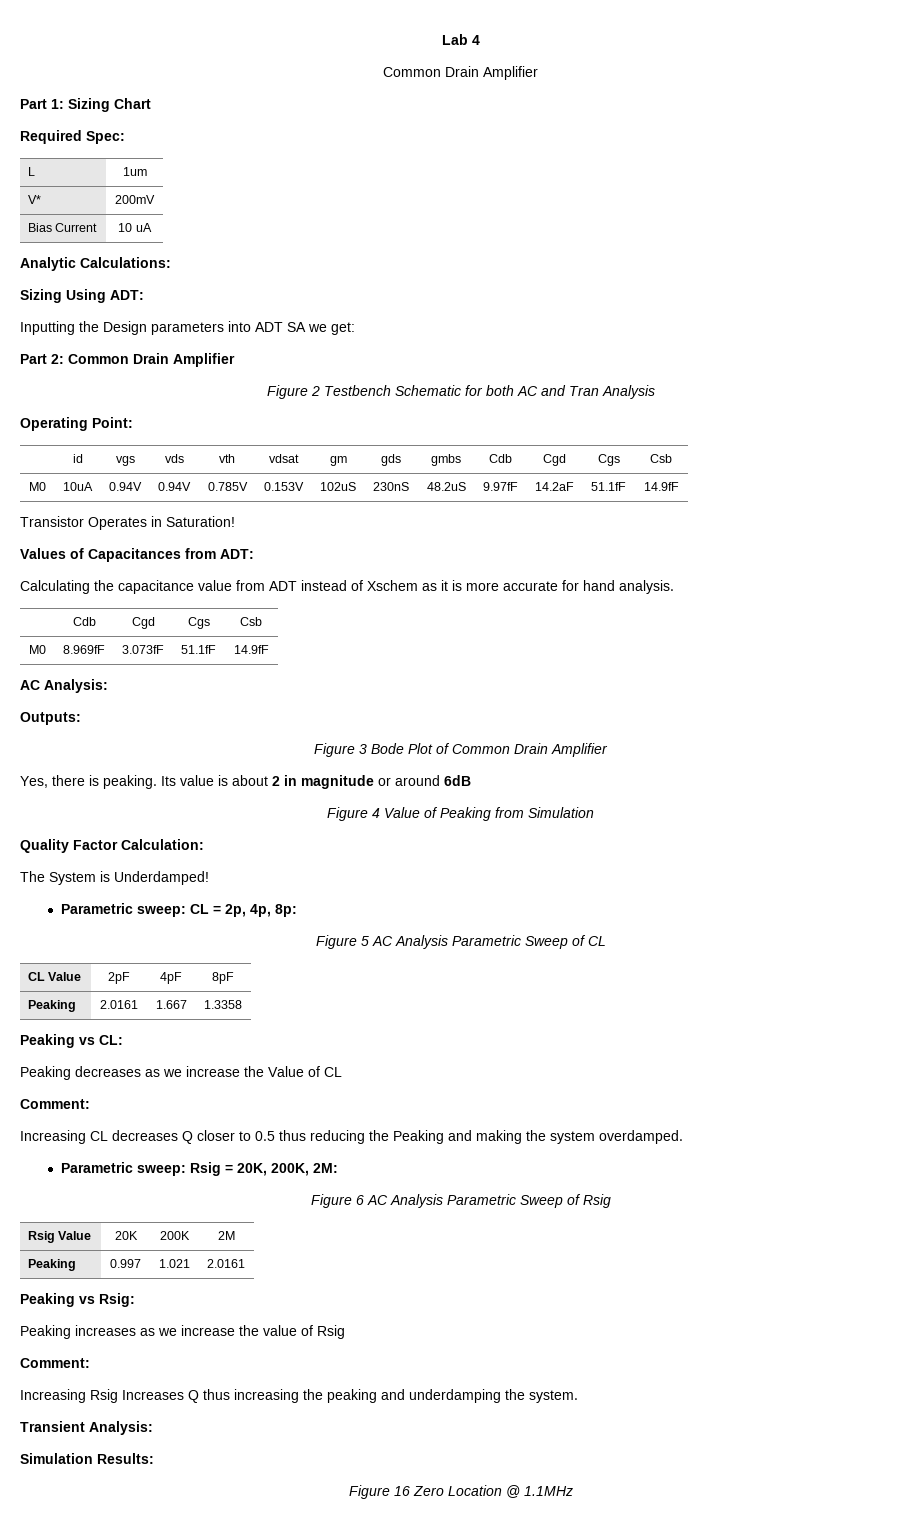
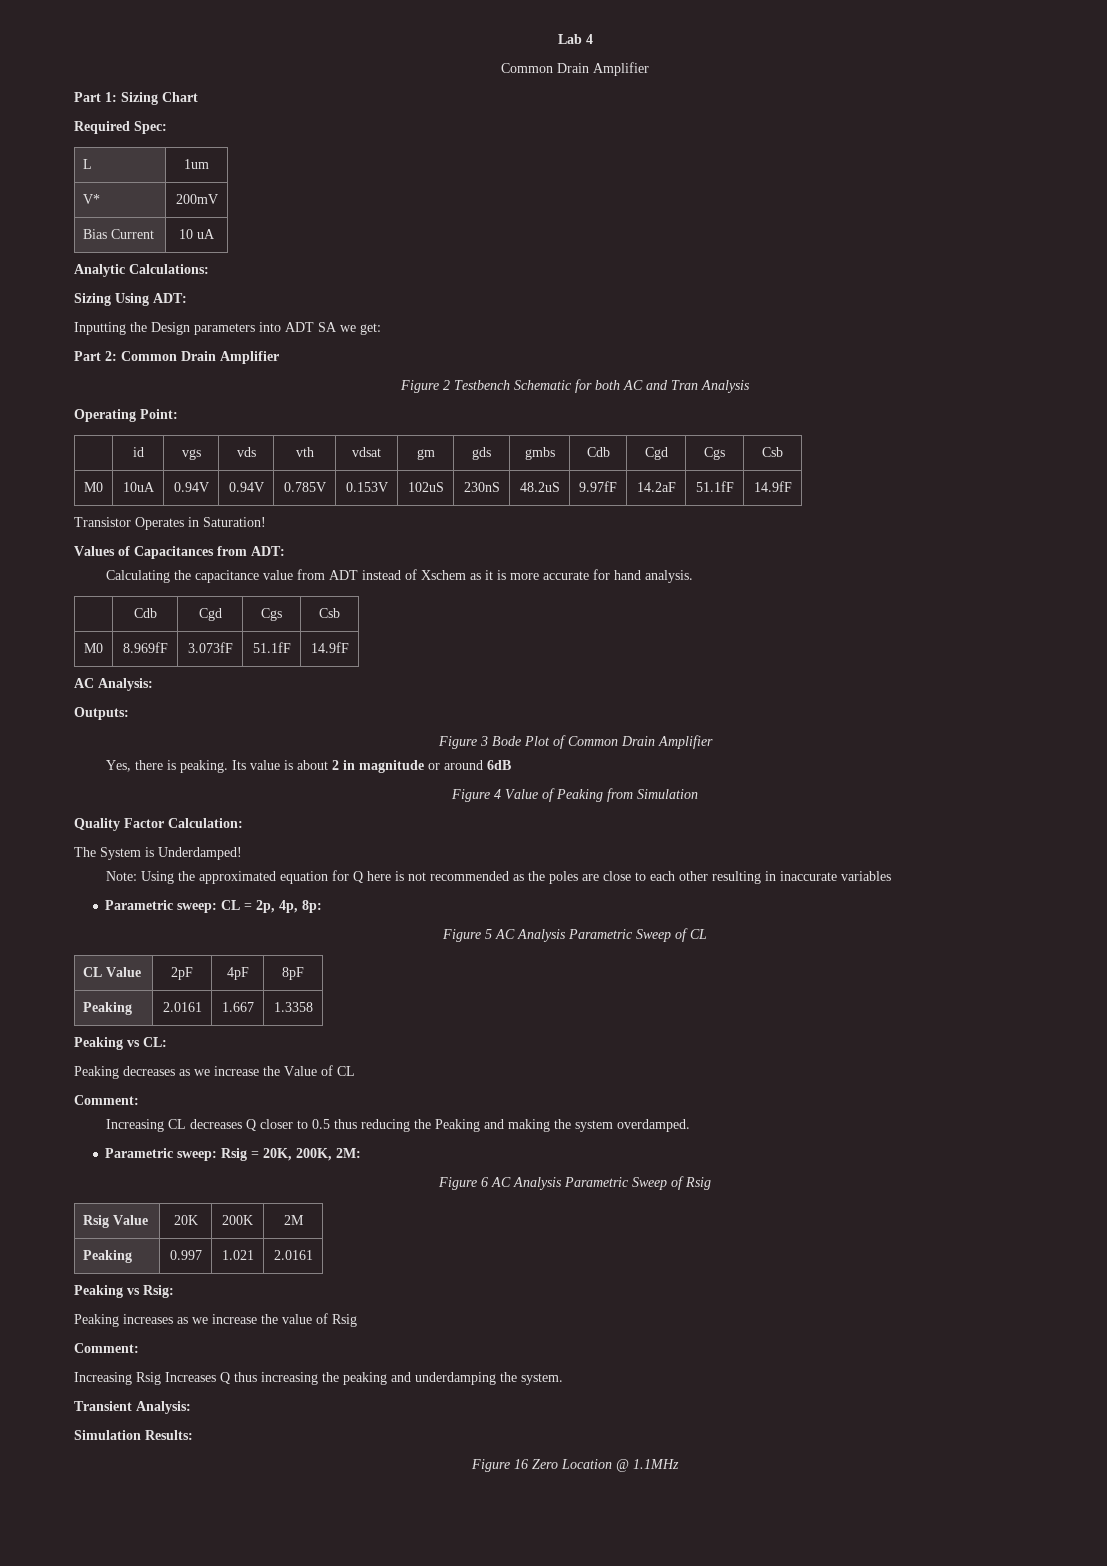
+ Note: Using the approximated equation for Q here is not recommended as the poles are close to each other resulting in inaccurate variables

